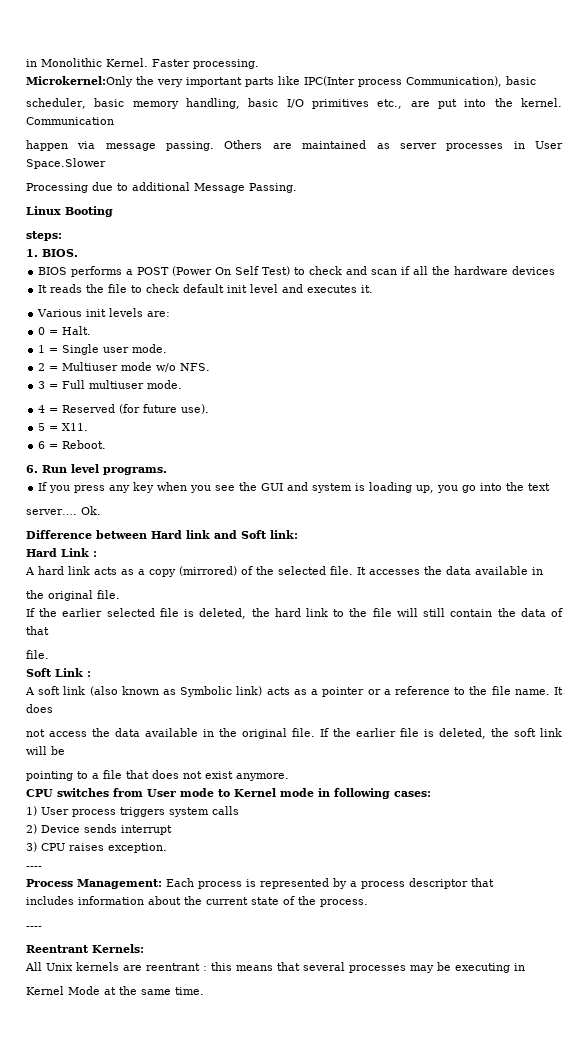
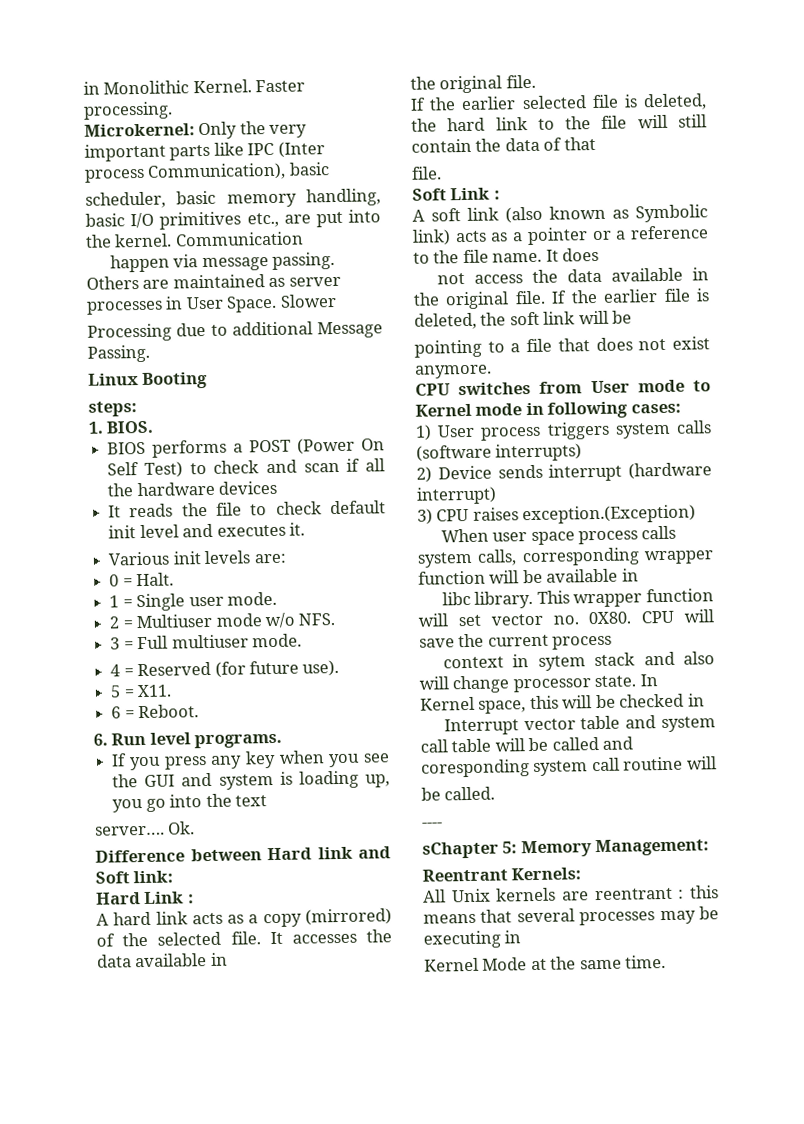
- Microkernel:Only the very important parts like IPC(Inter process Communication), basic
+ Microkernel: Only the very important parts like IPC (Inter process Communication), basic
- Others are maintained as server processes in User Space.Slower
+ Others are maintained as server processes in User Space. Slower
- 1) User process triggers system calls
+ 1) User process triggers system calls (software interrupts)
- 2) Device sends interrupt
+ 2) Device sends interrupt (hardware interrupt)
- 3) CPU raises exception.
+ 3) CPU raises exception.(Exception)
+ When user space process calls system calls, corresponding wrapper function will be available in
+ libc library. This wrapper function will set vector no. 0X80. CPU will save the current process
+ context in sytem stack and also will change processor state. In Kernel space, this will be checked in
+ Interrupt vector table and system call table will be called and coresponding system call routine will
+ be called.
  ----
- Process Management: Each process is represented by a process descriptor that
- includes information about the current state of the process.
- ----
+ sChapter 5: Memory Management:

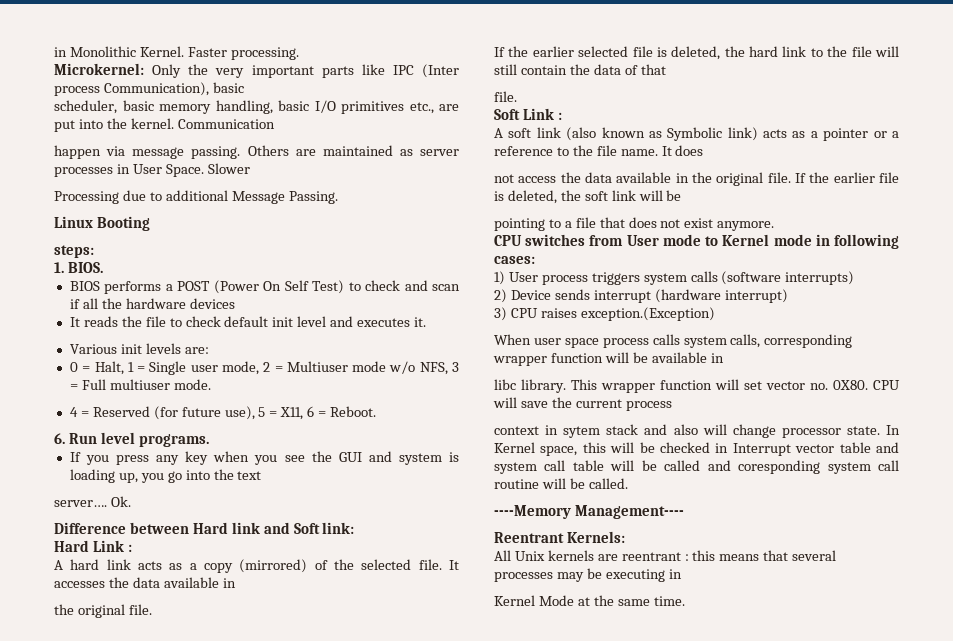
- 0 = Halt.
- 1 = Single user mode.
- 2 = Multiuser mode w/o NFS.
- 3 = Full multiuser mode.
+ 0 = Halt, 1 = Single user mode, 2 = Multiuser mode w/o NFS, 3 = Full multiuser mode.
- 4 = Reserved (for future use).
- 5 = X11.
- 6 = Reboot.
+ 4 = Reserved (for future use), 5 = X11, 6 = Reboot.
- In Kernel space, this will be checked in
- Interrupt vector table and system call table will be called and coresponding system call routine will
- be called.
+ In Kernel space, this will be checked in Interrupt vector table and system call table will be called and coresponding system call routine will be called.
- ----
- sChapter 5: Memory Management:
+ ----Memory Management----

